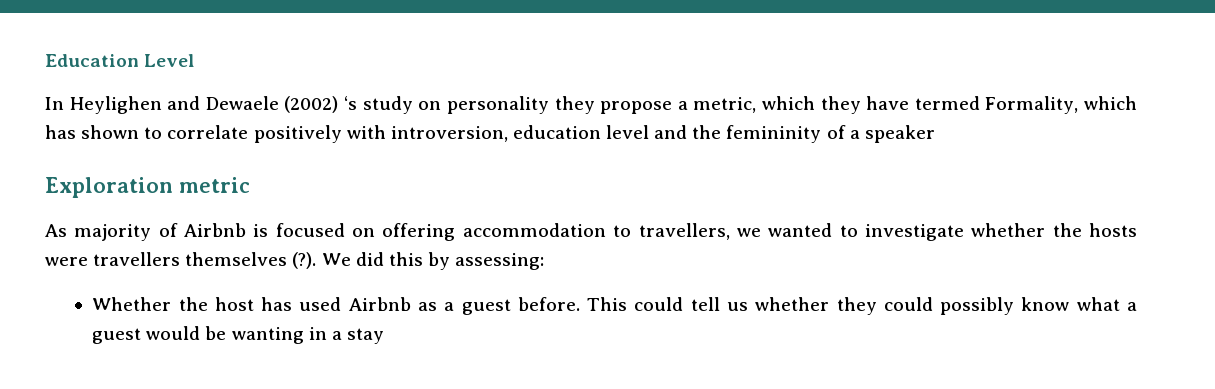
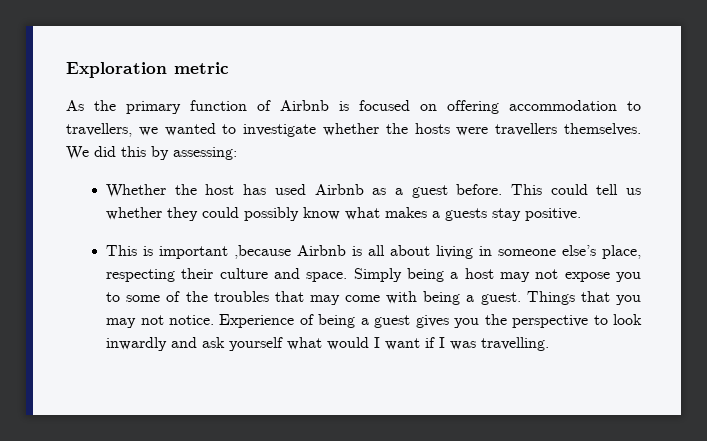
- Education Level
- In Heylighen and Dewaele (2002) ‘s study on personality they propose a metric, which they have termed Formality, which has shown to correlate positively with introversion, education level and the femininity of a speaker
- As majority of Airbnb is focused on offering accommodation to travellers, we wanted to investigate whether the hosts were travellers themselves (?).
+ As the primary function of Airbnb is focused on offering accommodation to travellers, we wanted to investigate whether the hosts were travellers themselves.
- This could tell us whether they could possibly know what a guest would be wanting in a stay
+ This could tell us whether they could possibly know what makes a guests stay positive.
+ This is important ,because Airbnb is all about living in someone else’s place, respecting their culture and space. Simply being a host may not expose you to some of the troubles that may come with being a guest. Things that you may not notice. Experience of being a guest gives you the perspective to look inwardly and ask yourself what would I want if I was travelling.

